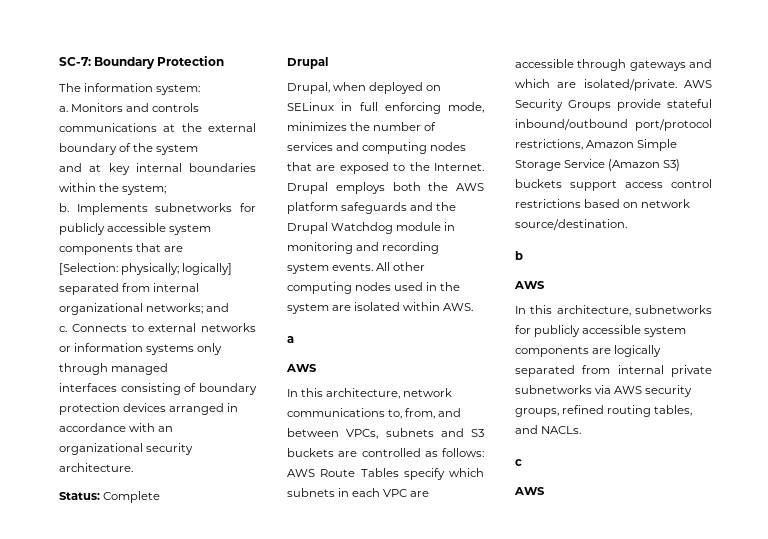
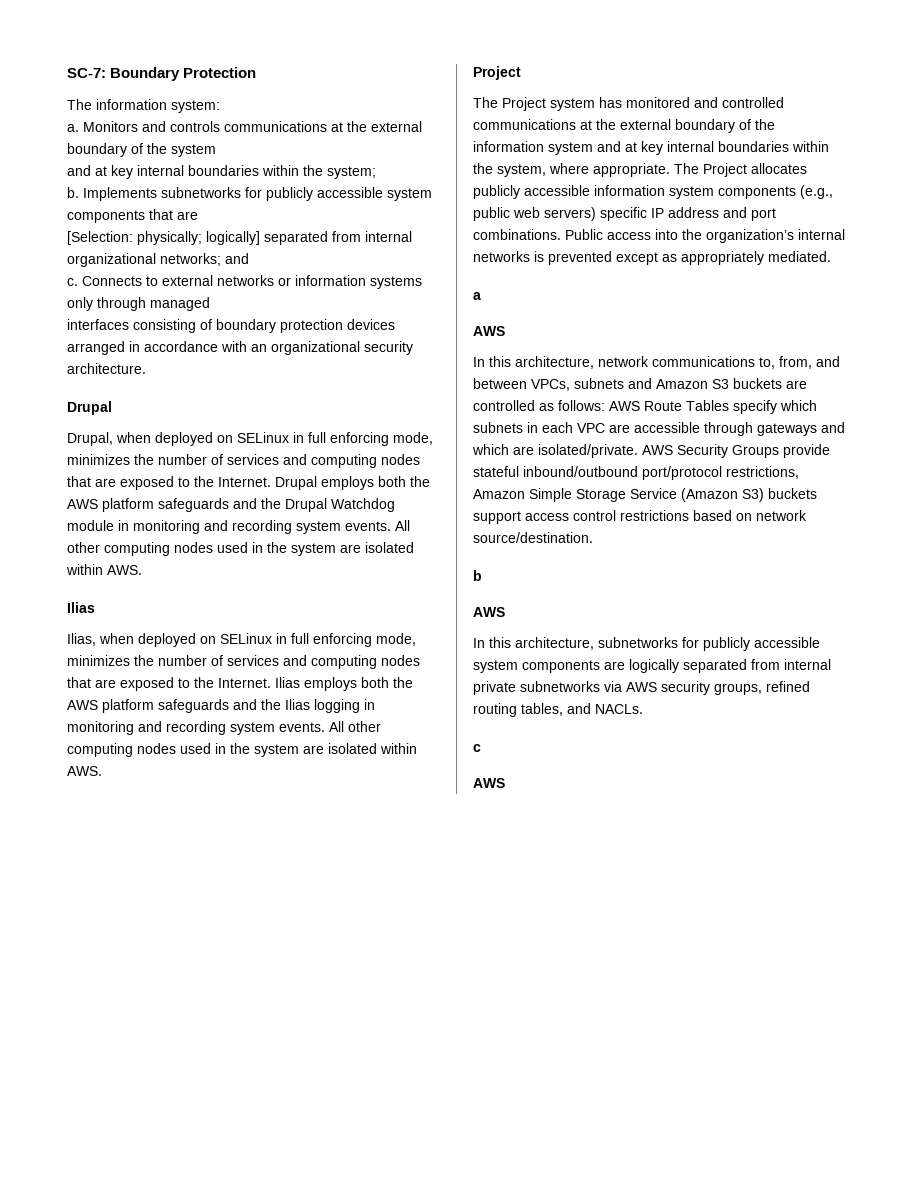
- Status: Complete
  Drupal employs both the AWS platform safeguards and the Drupal Watchdog module in monitoring and recording system events. All other computing nodes used in the system are isolated within AWS.
+ Ilias
+ Ilias, when deployed on SELinux in full enforcing mode, minimizes the number of services and computing nodes that are exposed to the Internet. Ilias employs both the AWS platform safeguards and the Ilias logging in monitoring and recording system events. All other computing nodes used in the system are isolated within AWS.
+ Project
+ The Project system has monitored and controlled communications at the external boundary of the information system and at key internal boundaries within the system, where appropriate. The Project allocates publicly accessible information system components (e.g., public web servers) specific IP address and port combinations. Public access into the organization’s internal networks is prevented except as appropriately mediated.
- In this architecture, network communications to, from, and between VPCs, subnets and S3 buckets are controlled as follows: AWS Route Tables specify which subnets in each VPC are accessible through gateways and which are isolated/private.
+ In this architecture, network communications to, from, and between VPCs, subnets and Amazon S3 buckets are controlled as follows: AWS Route Tables specify which subnets in each VPC are accessible through gateways and which are isolated/private.

